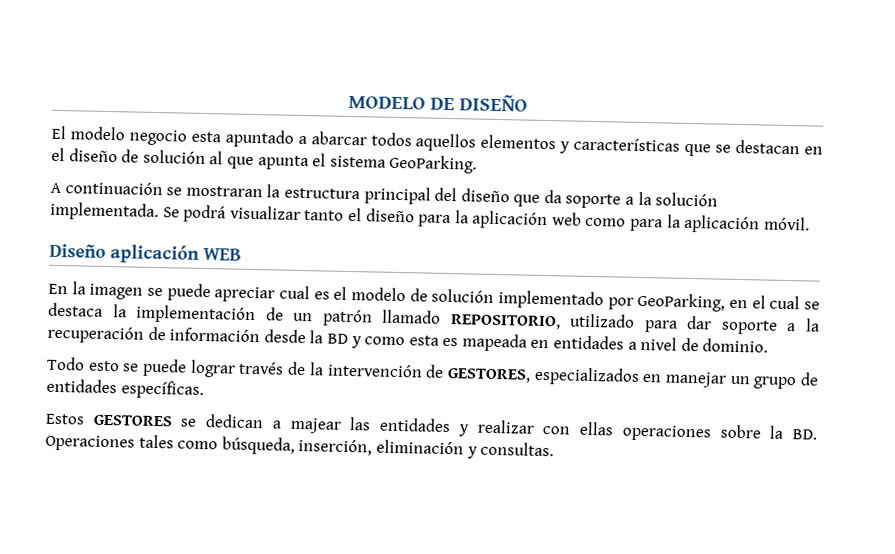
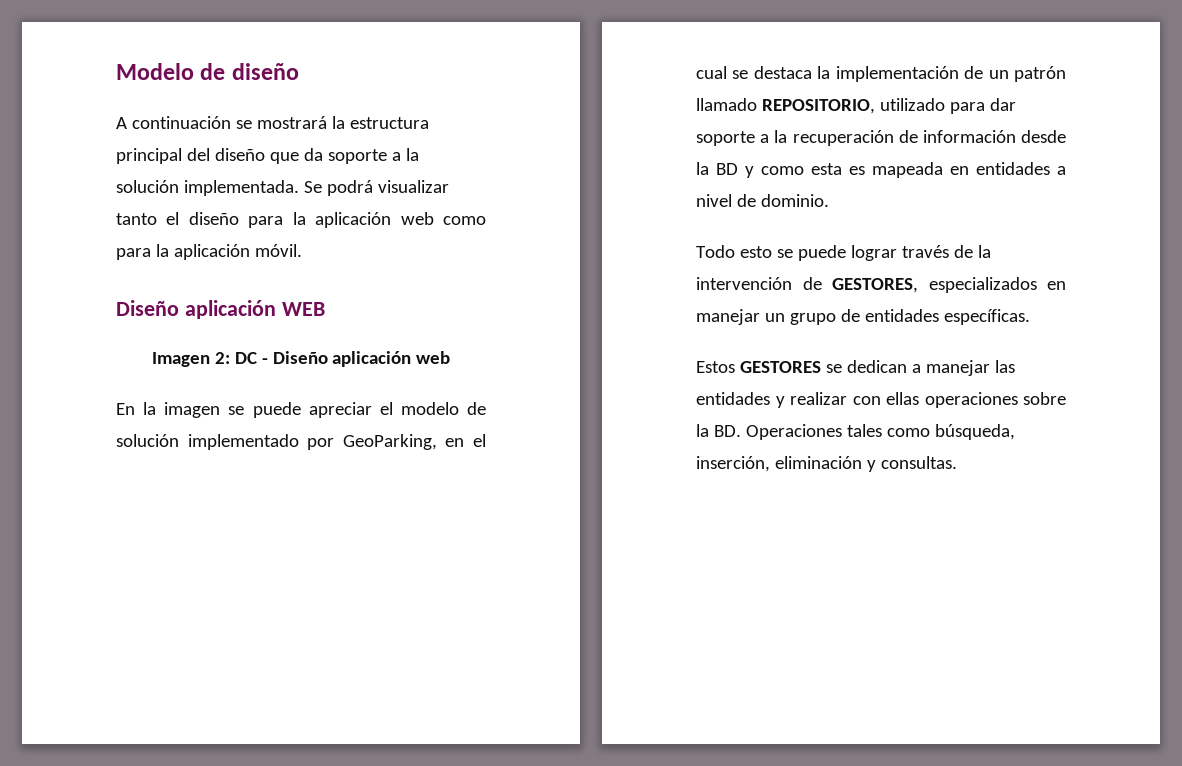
- MODELO DE DISEÑO
- El modelo negocio esta apuntado a abarcar todos aquellos elementos y características que se destacan en el diseño de solución al que apunta el sistema GeoParking.
+ Modelo de diseño
- A continuación se mostraran la estructura principal del diseño que da soporte a la solución implementada.
+ A continuación se mostrará la estructura principal del diseño que da soporte a la solución implementada.
+ Imagen 2: DC - Diseño aplicación web
- En la imagen se puede apreciar cual es el modelo de solución implementado por GeoParking, en el cual se destaca la implementación de un patrón llamado REPOSITORIO, utilizado para dar soporte a la recuperación de información desde la BD y como esta es mapeada en entidades a nivel de dominio.
+ En la imagen se puede apreciar el modelo de solución implementado por GeoParking, en el cual se destaca la implementación de un patrón llamado REPOSITORIO, utilizado para dar soporte a la recuperación de información desde la BD y como esta es mapeada en entidades a nivel de dominio.
- Estos GESTORES se dedican a majear las entidades y realizar con ellas operaciones sobre la BD. Operaciones tales como búsqueda, inserción, eliminación y consultas.
+ Estos GESTORES se dedican a manejar las entidades y realizar con ellas operaciones sobre la BD. Operaciones tales como búsqueda, inserción, eliminación y consultas.

